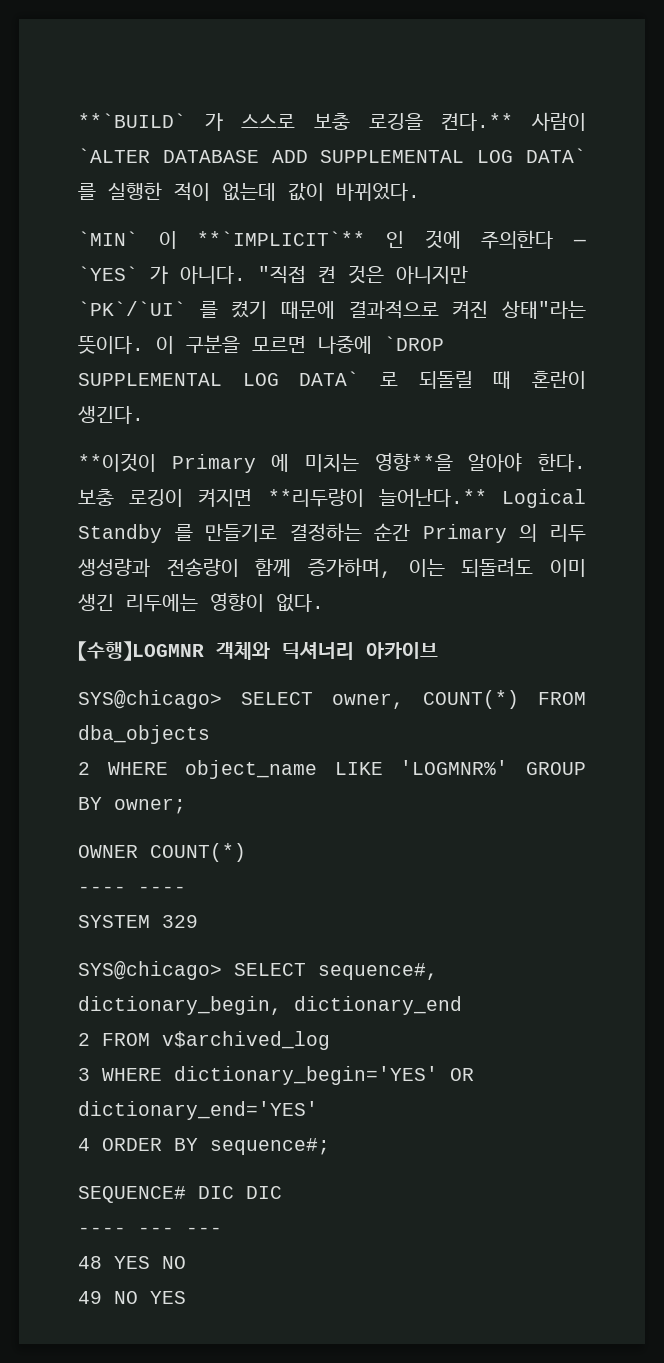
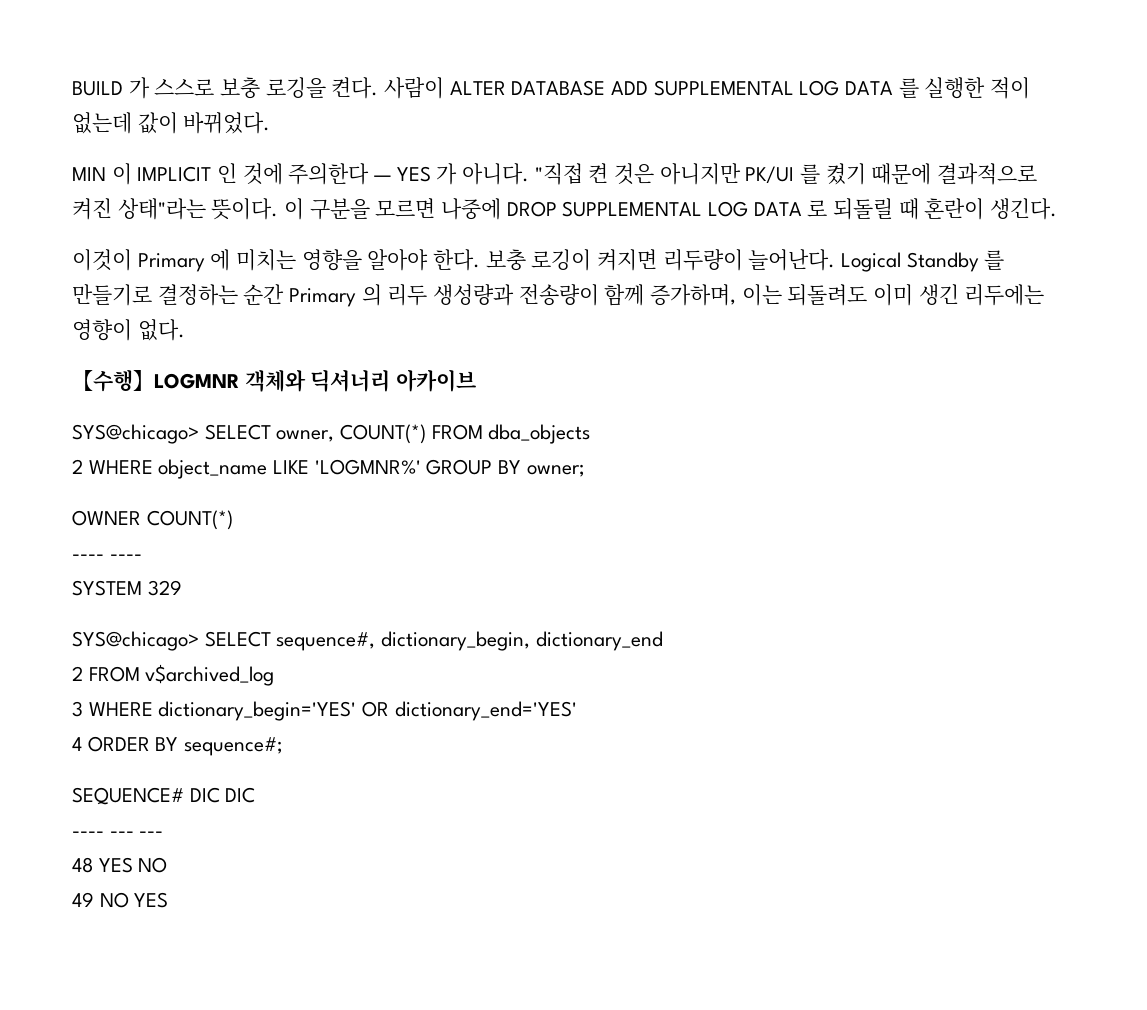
- **`BUILD` 가 스스로 보충 로깅을 켠다.** 사람이 `ALTER DATABASE ADD SUPPLEMENTAL LOG DATA` 를 실행한 적이 없는데 값이 바뀌었다.
+ BUILD 가 스스로 보충 로깅을 켠다. 사람이 ALTER DATABASE ADD SUPPLEMENTAL LOG DATA 를 실행한 적이 없는데 값이 바뀌었다.
- `MIN` 이 **`IMPLICIT`** 인 것에 주의한다 — `YES` 가 아니다.
+ MIN 이 IMPLICIT 인 것에 주의한다 — YES 가 아니다.
- "직접 켠 것은 아니지만 `PK`/`UI` 를 켰기 때문에 결과적으로 켜진 상태"라는 뜻이다.
+ "직접 켠 것은 아니지만 PK/UI 를 켰기 때문에 결과적으로 켜진 상태"라는 뜻이다.
- 이 구분을 모르면 나중에 `DROP SUPPLEMENTAL LOG DATA` 로 되돌릴 때 혼란이 생긴다.
+ 이 구분을 모르면 나중에 DROP SUPPLEMENTAL LOG DATA 로 되돌릴 때 혼란이 생긴다.
- **이것이 Primary 에 미치는 영향**을 알아야 한다.
+ 이것이 Primary 에 미치는 영향을 알아야 한다.
- 보충 로깅이 켜지면 **리두량이 늘어난다.** Logical Standby 를 만들기로 결정하는 순간 Primary 의 리두 생성량과 전송량이 함께 증가하며, 이는 되돌려도 이미 생긴 리두에는 영향이 없다.
+ 보충 로깅이 켜지면 리두량이 늘어난다. Logical Standby 를 만들기로 결정하는 순간 Primary 의 리두 생성량과 전송량이 함께 증가하며, 이는 되돌려도 이미 생긴 리두에는 영향이 없다.

